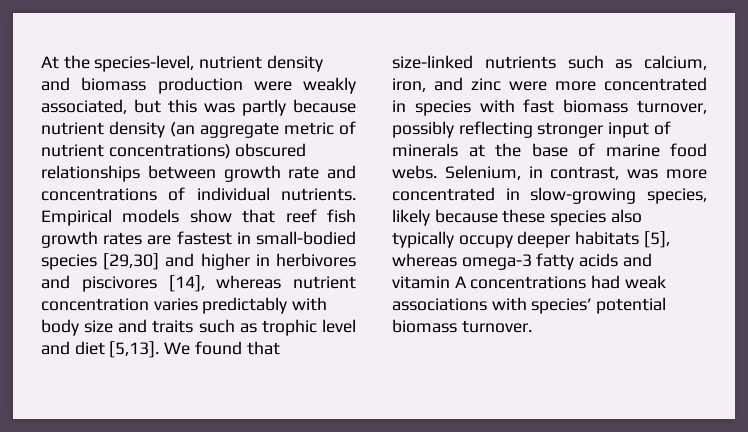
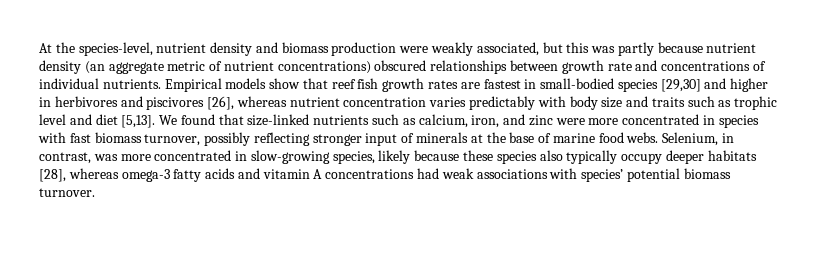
- Empirical models show that reef fish growth rates are fastest in small-bodied species [29,30] and higher in herbivores and piscivores [14], whereas nutrient concentration varies predictably with body size and traits such as trophic level and diet [5,13].
+ Empirical models show that reef fish growth rates are fastest in small-bodied species [29,30] and higher in herbivores and piscivores [26], whereas nutrient concentration varies predictably with body size and traits such as trophic level and diet [5,13].
- Selenium, in contrast, was more concentrated in slow-growing species, likely because these species also typically occupy deeper habitats [5], whereas omega-3 fatty acids and vitamin A concentrations had weak associations with species’ potential biomass turnover.
+ Selenium, in contrast, was more concentrated in slow-growing species, likely because these species also typically occupy deeper habitats [28], whereas omega-3 fatty acids and vitamin A concentrations had weak associations with species’ potential biomass turnover.

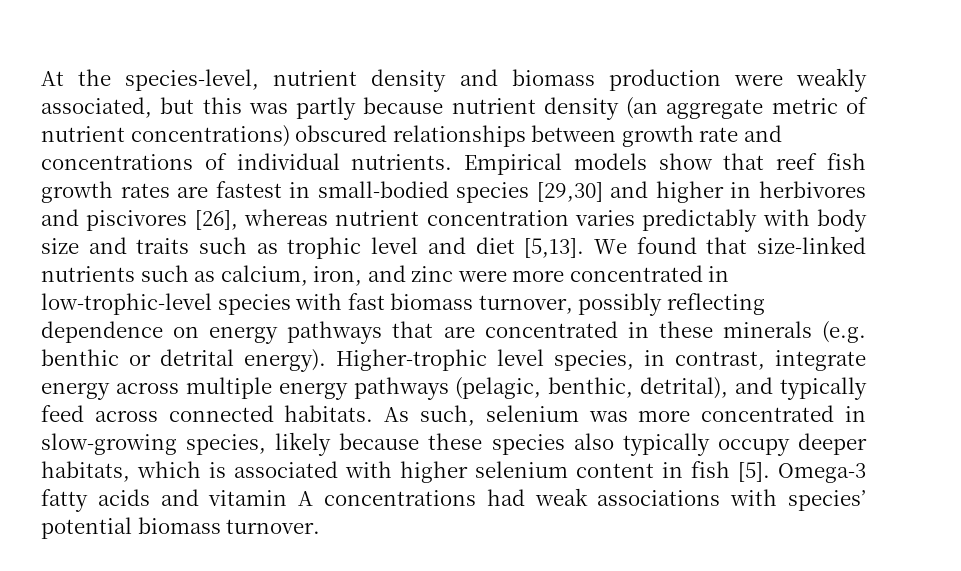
- We found that size-linked nutrients such as calcium, iron, and zinc were more concentrated in species with fast biomass turnover, possibly reflecting stronger input of minerals at the base of marine food webs. Selenium, in contrast, was more concentrated in slow-growing species, likely because these species also typically occupy deeper habitats [28], whereas omega-3 fatty acids and vitamin A concentrations had weak associations with species’ potential biomass turnover.
+ We found that size-linked nutrients such as calcium, iron, and zinc were more concentrated in low-trophic-level species with fast biomass turnover, possibly reflecting dependence on energy pathways that are concentrated in these minerals (e.g. benthic or detrital energy). Higher-trophic level species, in contrast, integrate energy across multiple energy pathways (pelagic, benthic, detrital), and typically feed across connected habitats. As such, selenium was more concentrated in slow-growing species, likely because these species also typically occupy deeper habitats, which is associated with higher selenium content in fish [5]. Omega-3 fatty acids and vitamin A concentrations had weak associations with species’ potential biomass turnover.

